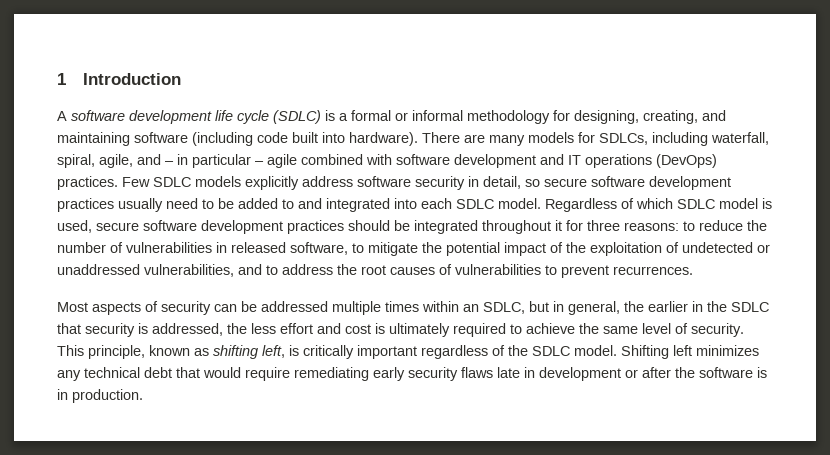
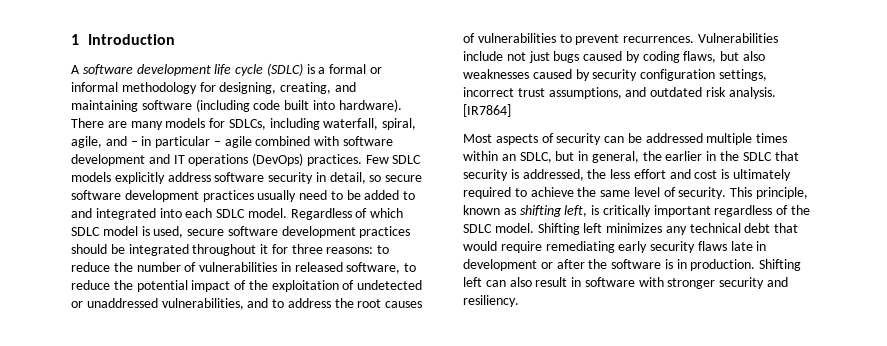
- Regardless of which SDLC model is used, secure software development practices should be integrated throughout it for three reasons: to reduce the number of vulnerabilities in released software, to mitigate the potential impact of the exploitation of undetected or unaddressed vulnerabilities, and to address the root causes of vulnerabilities to prevent recurrences.
+ Regardless of which SDLC model is used, secure software development practices should be integrated throughout it for three reasons: to reduce the number of vulnerabilities in released software, to reduce the potential impact of the exploitation of undetected or unaddressed vulnerabilities, and to address the root causes of vulnerabilities to prevent recurrences. Vulnerabilities include not just bugs caused by coding flaws, but also weaknesses caused by security configuration settings, incorrect trust assumptions, and outdated risk analysis. [IR7864]
+ Shifting left can also result in software with stronger security and resiliency.

